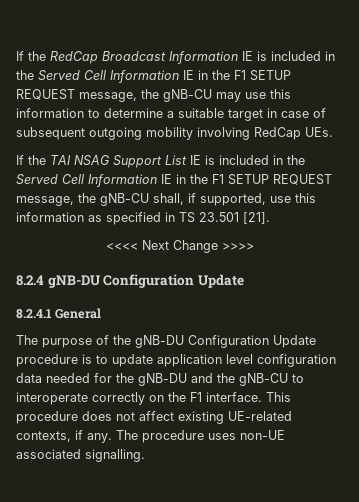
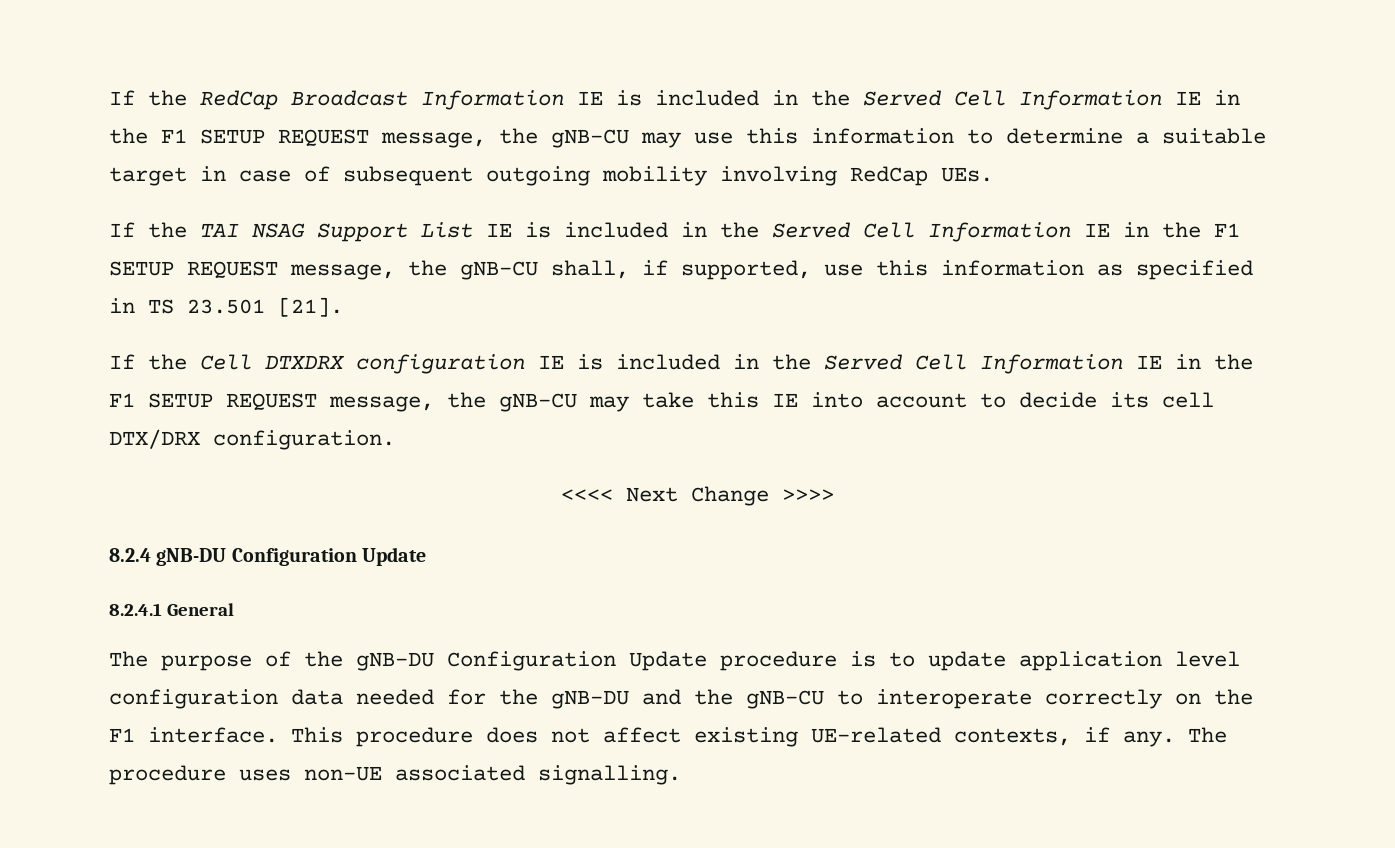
+ If the Cell DTXDRX configuration IE is included in the Served Cell Information IE in the F1 SETUP REQUEST message, the gNB-CU may take this IE into account to decide its cell DTX/DRX configuration.

